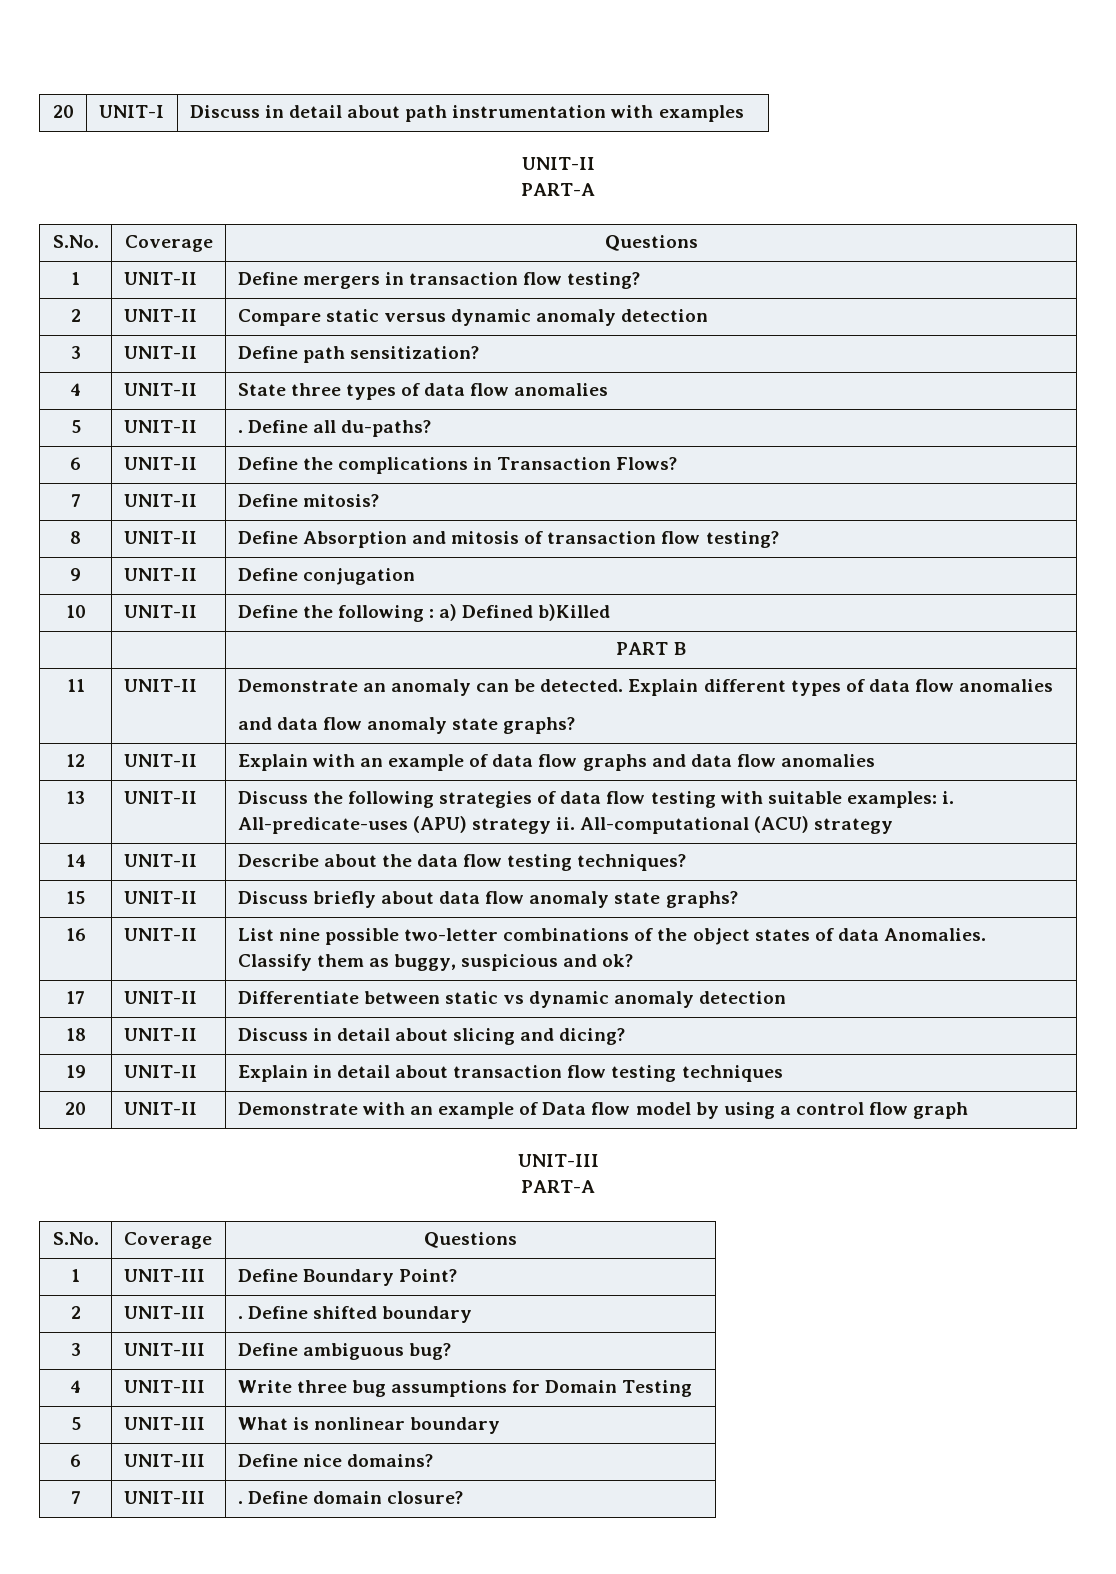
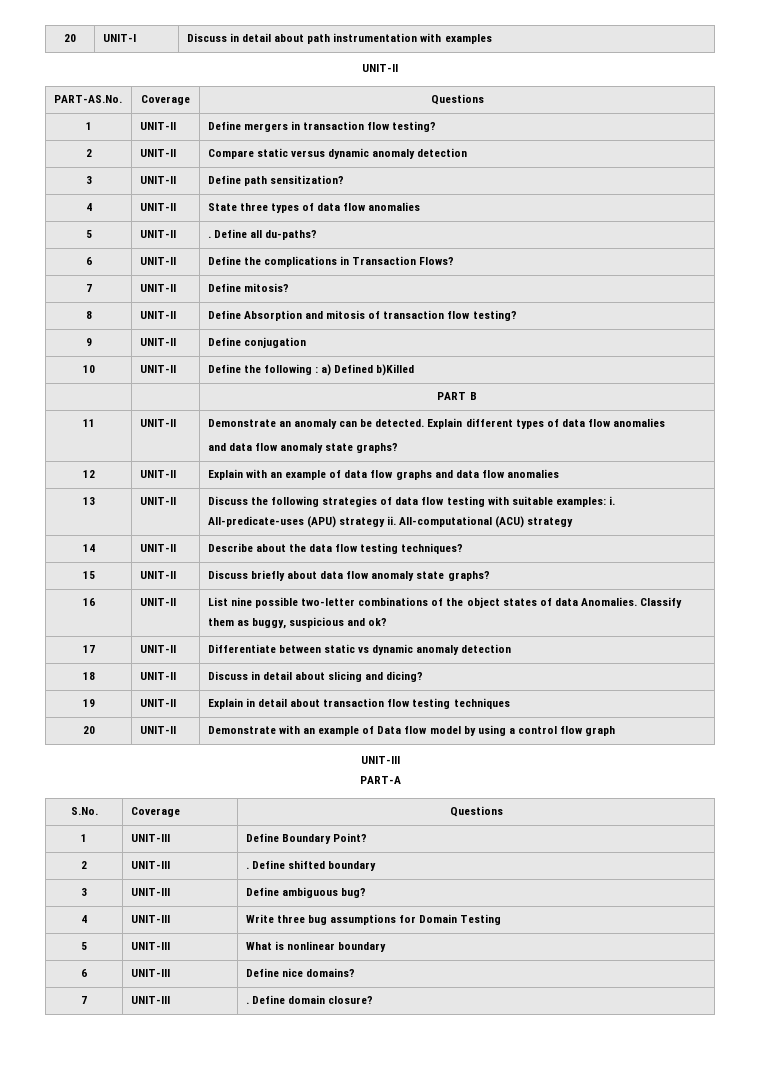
  20 | UNIT-I | Discuss in detail about path instrumentation with examples
  UNIT-II
- PART-A
- S.No. | Coverage | Questions
+ PART-AS.No. | Coverage | Questions

